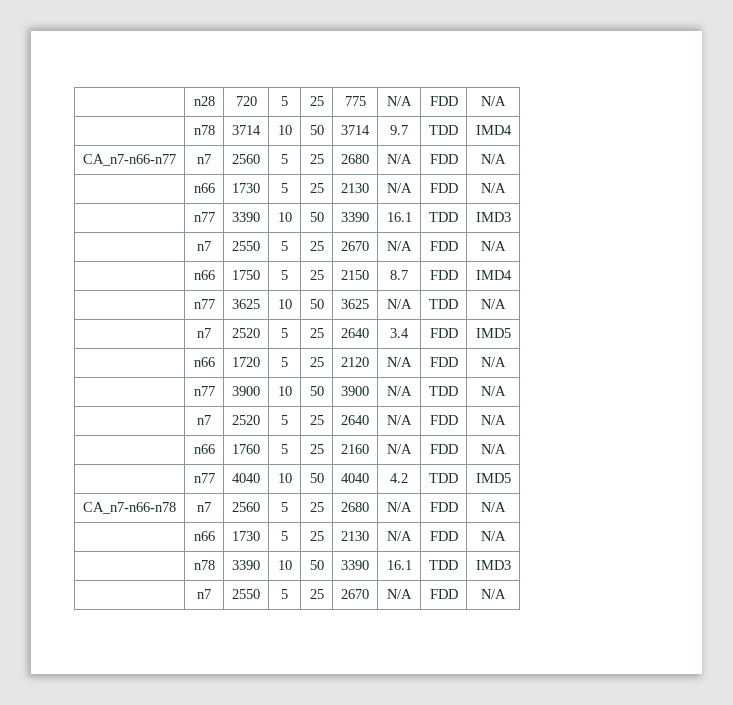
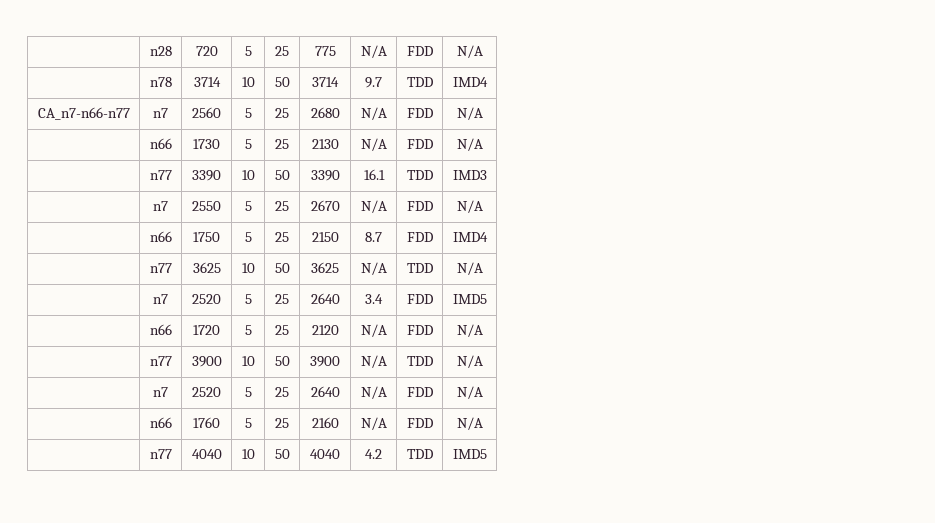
- CA_n7-n66-n78 | n7 | 2560 | 5 | 25 | 2680 | N/A | FDD | N/A
- | n66 | 1730 | 5 | 25 | 2130 | N/A | FDD | N/A
- | n78 | 3390 | 10 | 50 | 3390 | 16.1 | TDD | IMD3
- | n7 | 2550 | 5 | 25 | 2670 | N/A | FDD | N/A

